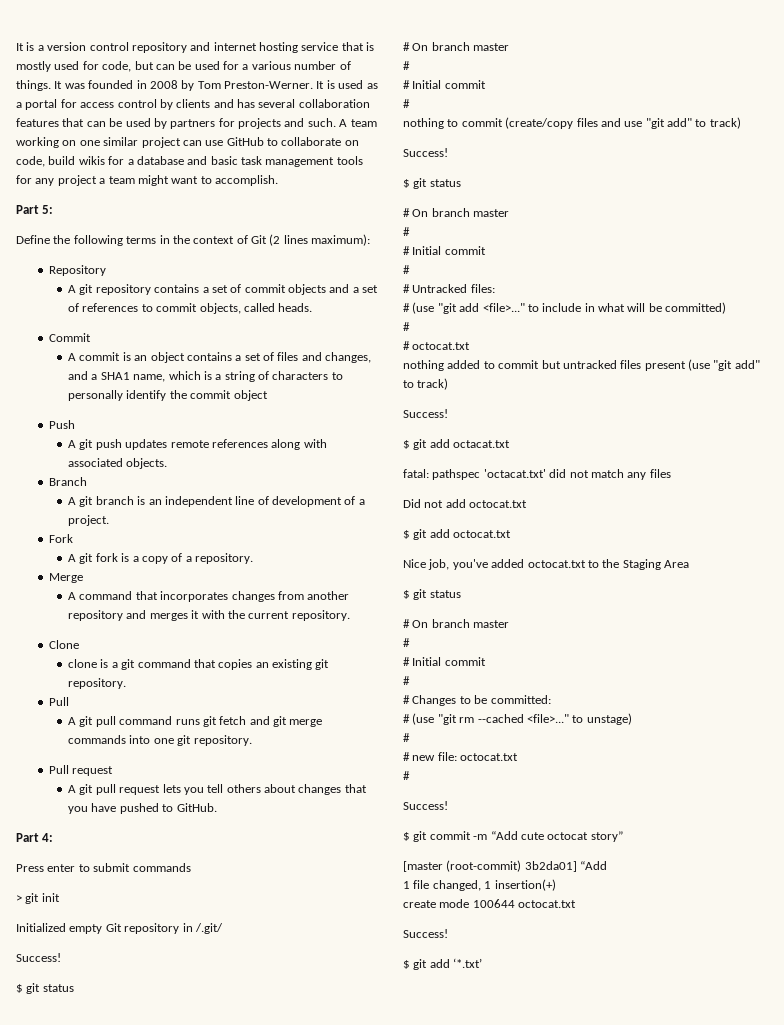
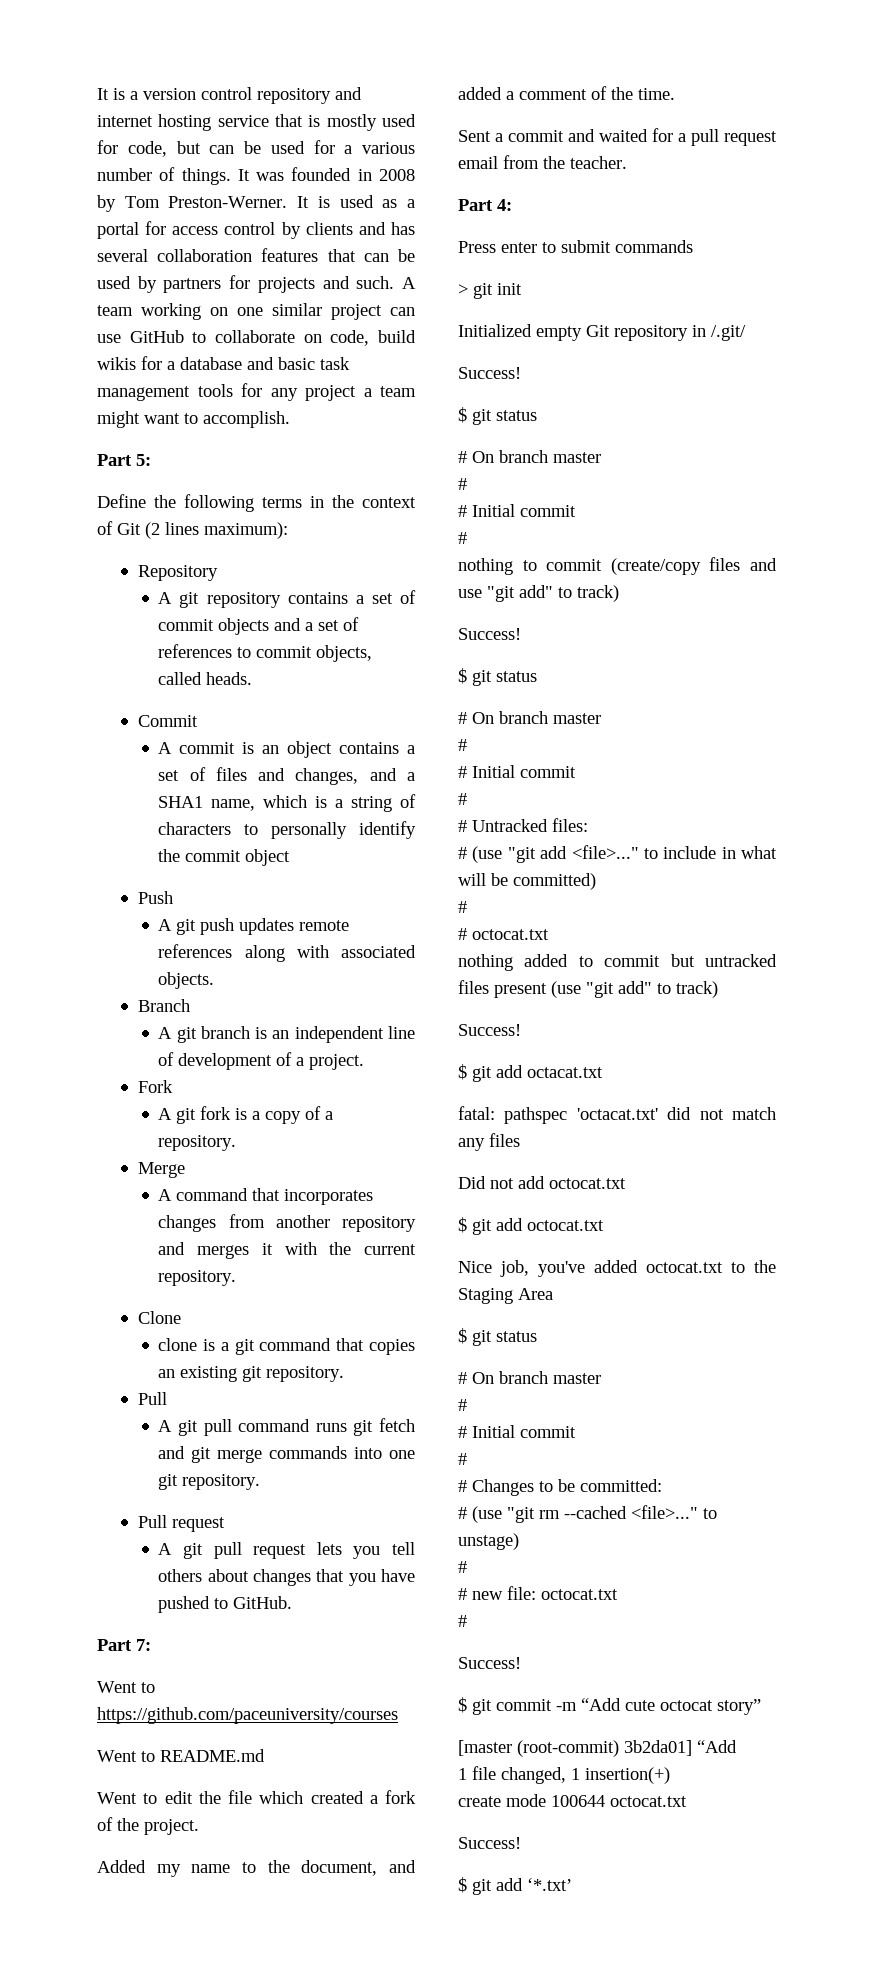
+ Part 7:
+ Went to https://github.com/paceuniversity/courses
+ Went to README.md
+ Went to edit the file which created a fork of the project.
+ Added my name to the document, and added a comment of the time.
+ Sent a commit and waited for a pull request email from the teacher.

